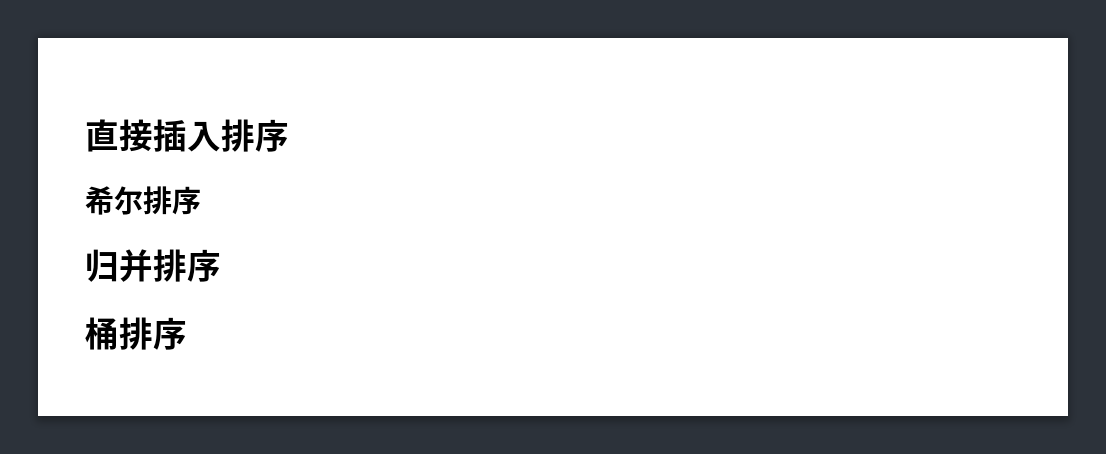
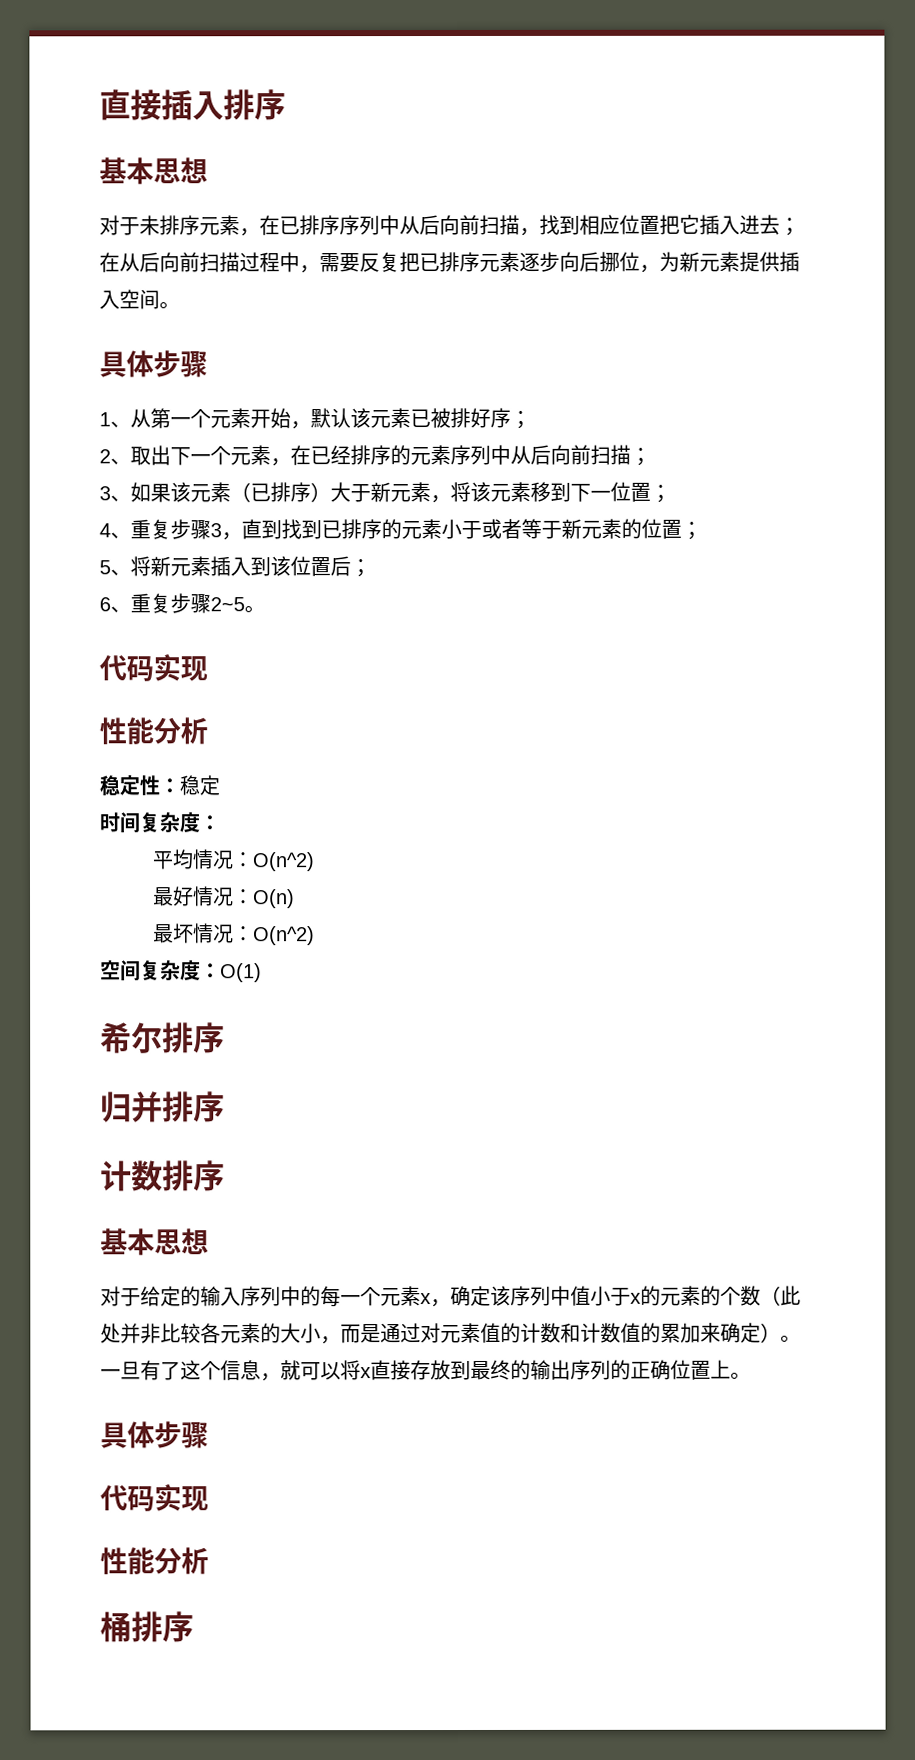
  直接插入排序
+ 基本思想
+ 对于未排序元素，在已排序序列中从后向前扫描，找到相应位置把它插入进去；在从后向前扫描过程中，需要反复把已排序元素逐步向后挪位，为新元素提供插入空间。
+ 具体步骤
+ 1、从第一个元素开始，默认该元素已被排好序；
+ 2、取出下一个元素，在已经排序的元素序列中从后向前扫描；
+ 3、如果该元素（已排序）大于新元素，将该元素移到下一位置；
+ 4、重复步骤3，直到找到已排序的元素小于或者等于新元素的位置；
+ 5、将新元素插入到该位置后；
+ 6、重复步骤2~5。
+ 代码实现
+ 性能分析
+ 稳定性：稳定
+ 时间复杂度：
+ 平均情况：O(n^2)
+ 最好情况：O(n)
+ 最坏情况：O(n^2)
+ 空间复杂度：O(1)
  希尔排序
  归并排序
+ 计数排序
+ 基本思想
+ 对于给定的输入序列中的每一个元素x，确定该序列中值小于x的元素的个数（此处并非比较各元素的大小，而是通过对元素值的计数和计数值的累加来确定）。一旦有了这个信息，就可以将x直接存放到最终的输出序列的正确位置上。
+ 具体步骤
+ 代码实现
+ 性能分析

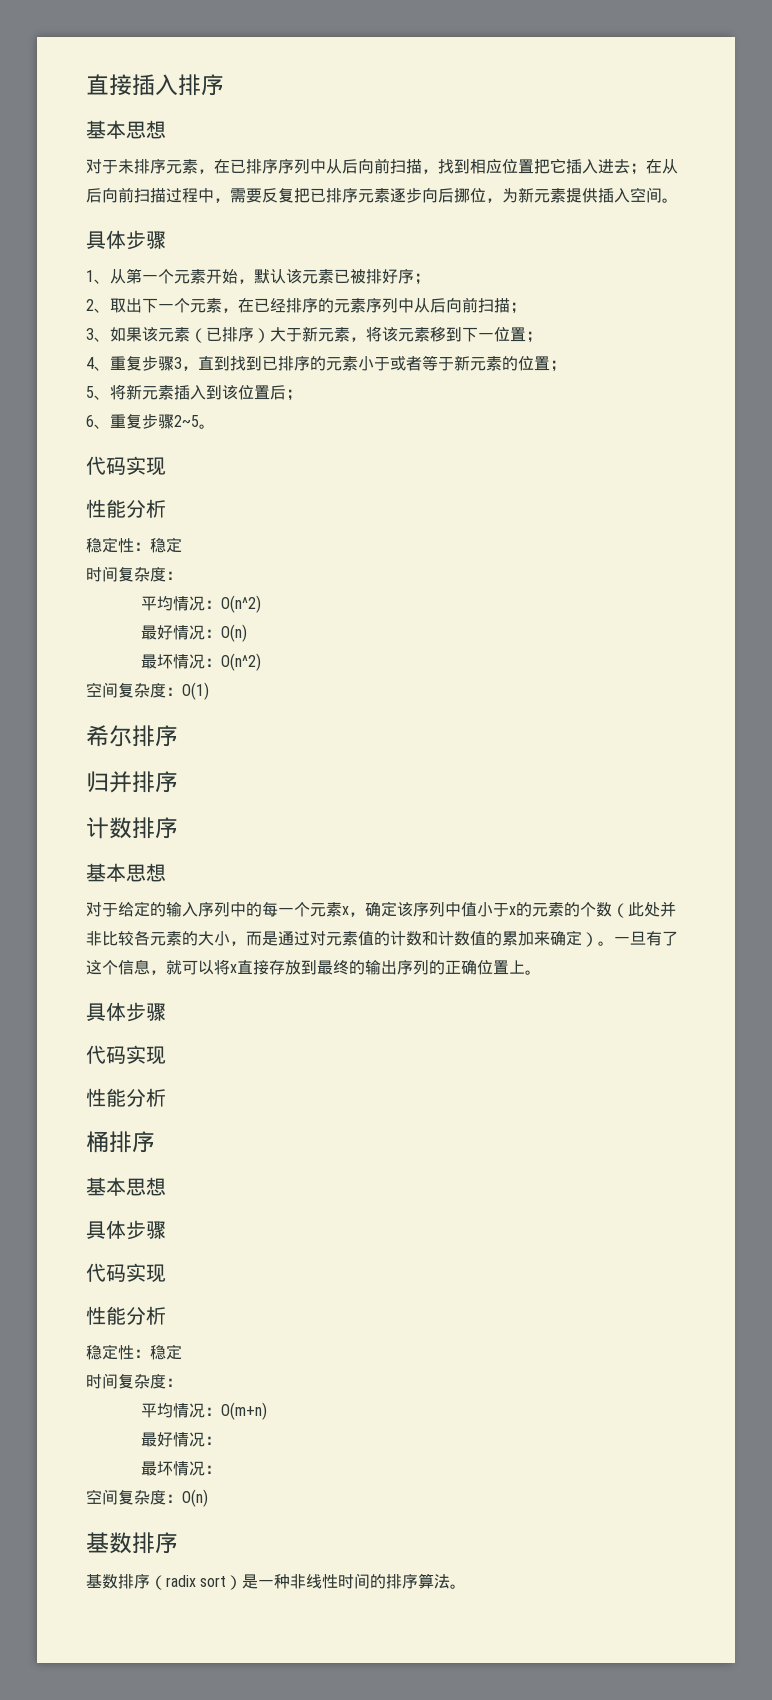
  桶排序
+ 基本思想
+ 具体步骤
+ 代码实现
+ 性能分析
+ 稳定性：稳定
+ 时间复杂度：
+ 平均情况：O(m+n)
+ 最好情况：
+ 最坏情况：
+ 空间复杂度：O(n)
+ 基数排序
+ 基数排序（radix sort）是一种非线性时间的排序算法。

